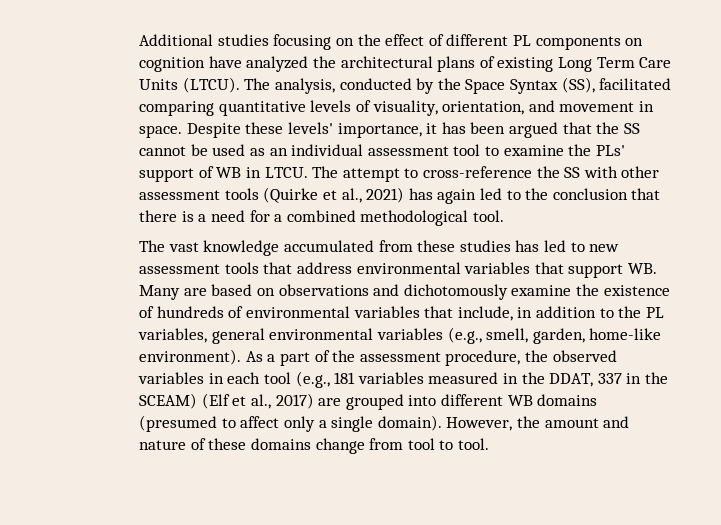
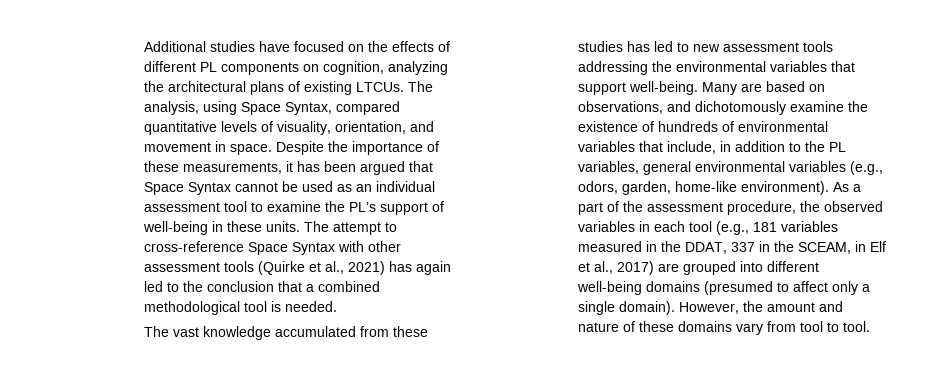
- Additional studies focusing on the effect of different PL components on cognition have analyzed the architectural plans of existing Long Term Care Units (LTCU). The analysis, conducted by the Space Syntax (SS), facilitated comparing quantitative levels of visuality, orientation, and movement in space.
+ Additional studies have focused on the effects of different PL components on cognition, analyzing the architectural plans of existing LTCUs. The analysis, using Space Syntax, compared quantitative levels of visuality, orientation, and movement in space.
- Despite these levels' importance, it has been argued that the SS cannot be used as an individual assessment tool to examine the PLs' support of WB in LTCU.
+ Despite the importance of these measurements, it has been argued that Space Syntax cannot be used as an individual assessment tool to examine the PL’s support of well-being in these units.
- The attempt to cross-reference the SS with other assessment tools (Quirke et al., 2021) has again led to the conclusion that there is a need for a combined methodological tool.
+ The attempt to cross-reference Space Syntax with other assessment tools (Quirke et al., 2021) has again led to the conclusion that a combined methodological tool is needed.
- The vast knowledge accumulated from these studies has led to new assessment tools that address environmental variables that support WB. Many are based on observations and dichotomously examine the existence of hundreds of environmental variables that include, in addition to the PL variables, general environmental variables (e.g., smell, garden, home-like environment).
+ The vast knowledge accumulated from these studies has led to new assessment tools addressing the environmental variables that support well-being. Many are based on observations, and dichotomously examine the existence of hundreds of environmental variables that include, in addition to the PL variables, general environmental variables (e.g., odors, garden, home-like environment).
- As a part of the assessment procedure, the observed variables in each tool (e.g., 181 variables measured in the DDAT, 337 in the SCEAM) (Elf et al., 2017) are grouped into different WB domains (presumed to affect only a single domain).
+ As a part of the assessment procedure, the observed variables in each tool (e.g., 181 variables measured in the DDAT, 337 in the SCEAM, in Elf et al., 2017) are grouped into different well-being domains (presumed to affect only a single domain).
- However, the amount and nature of these domains change from tool to tool.
+ However, the amount and nature of these domains vary from tool to tool.

